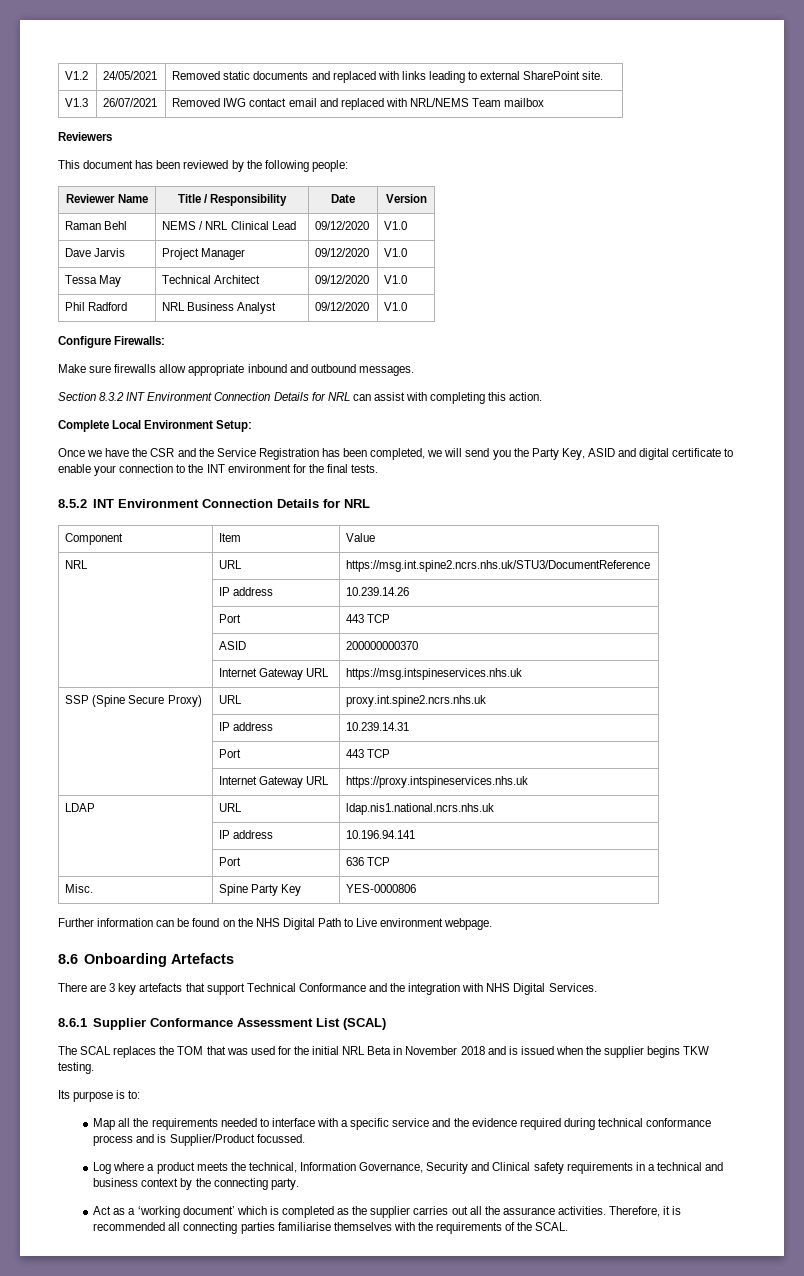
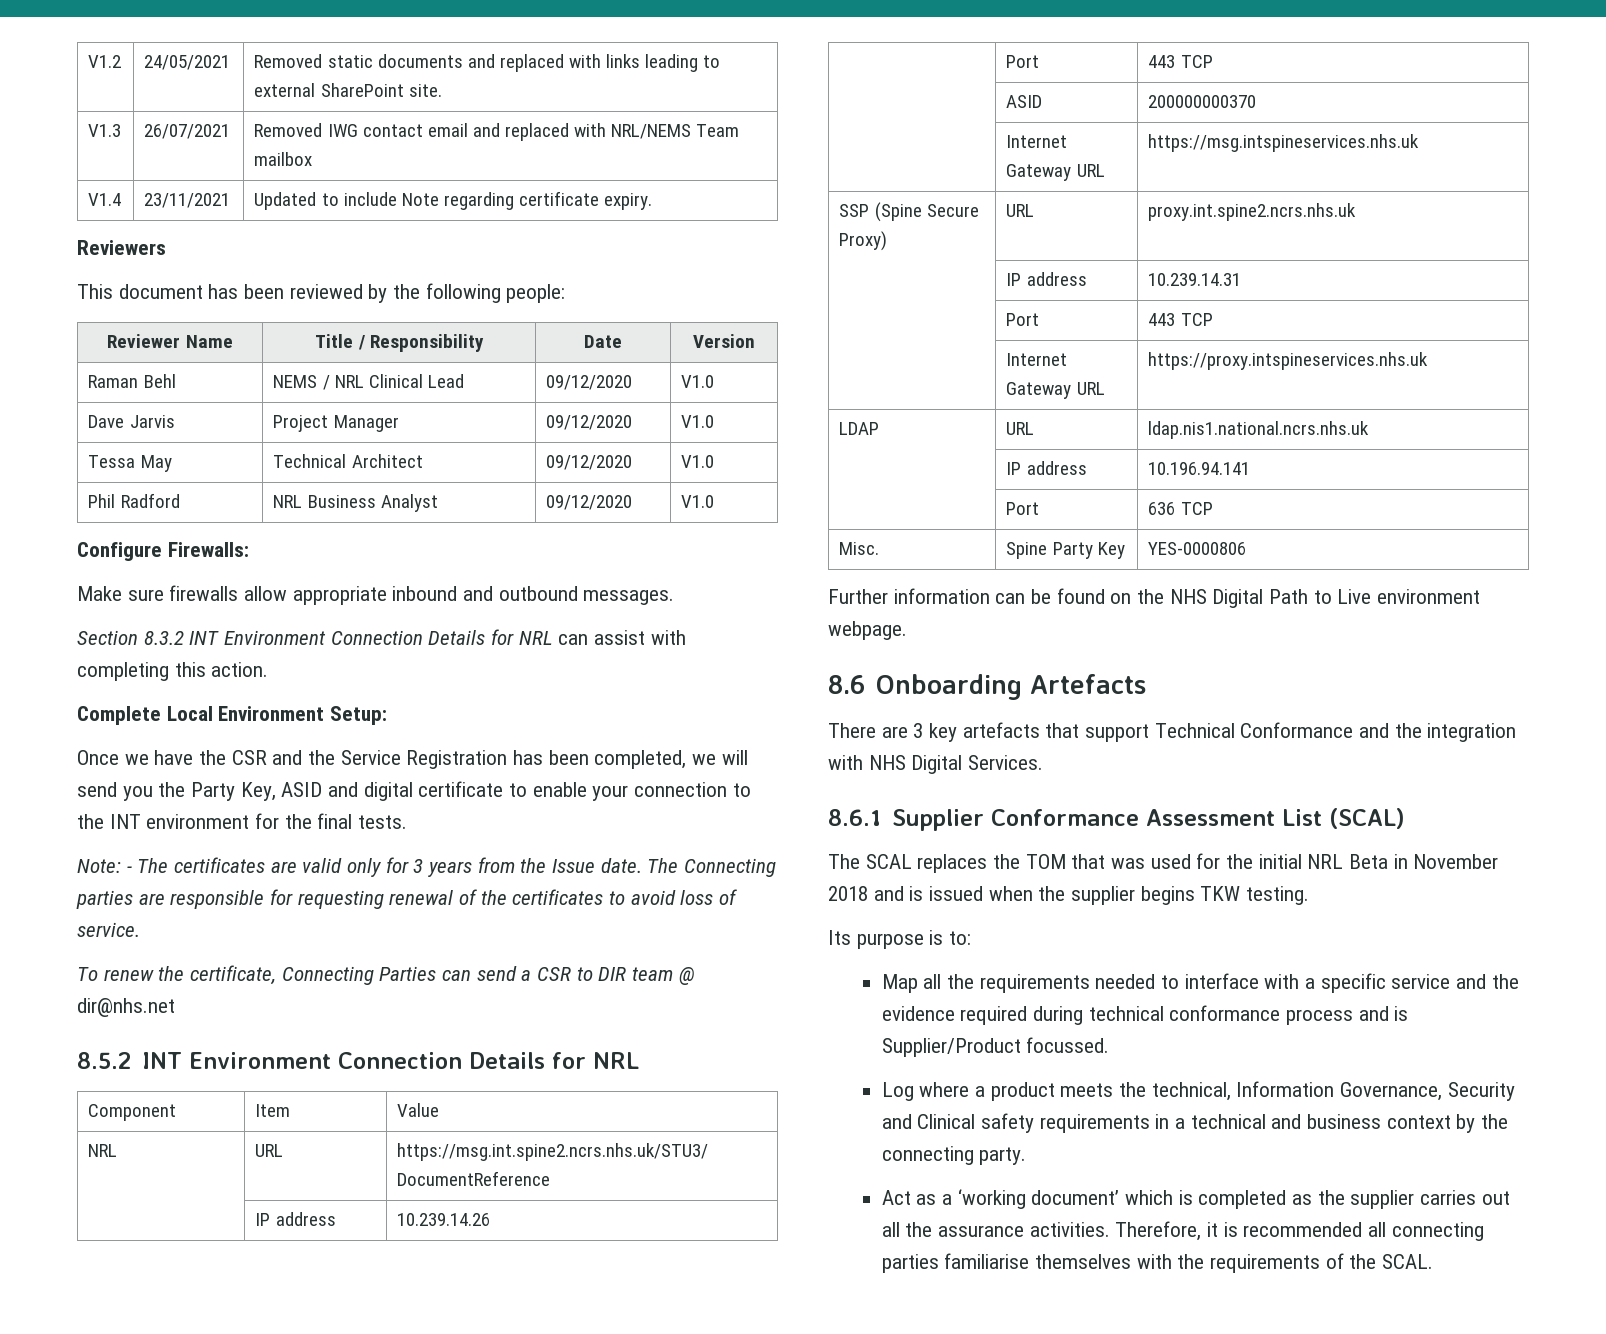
+ V1.4 | 23/11/2021 | Updated to include Note regarding certificate expiry.
+ Note: - The certificates are valid only for 3 years from the Issue date. The Connecting parties are responsible for requesting renewal of the certificates to avoid loss of service.
+ To renew the certificate, Connecting Parties can send a CSR to DIR team @ dir@nhs.net

